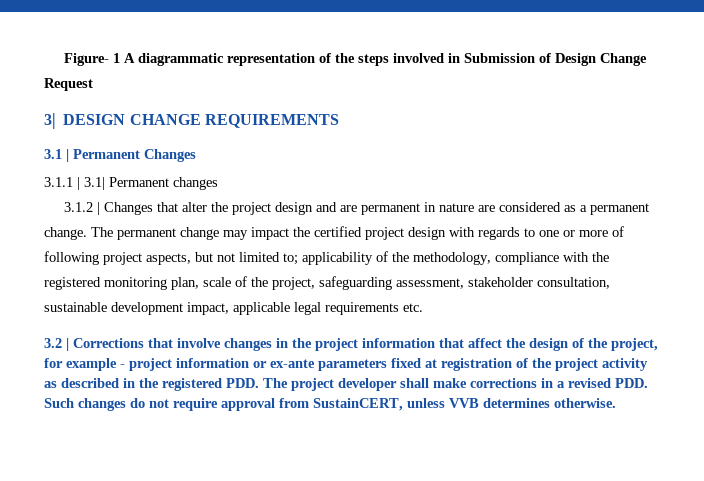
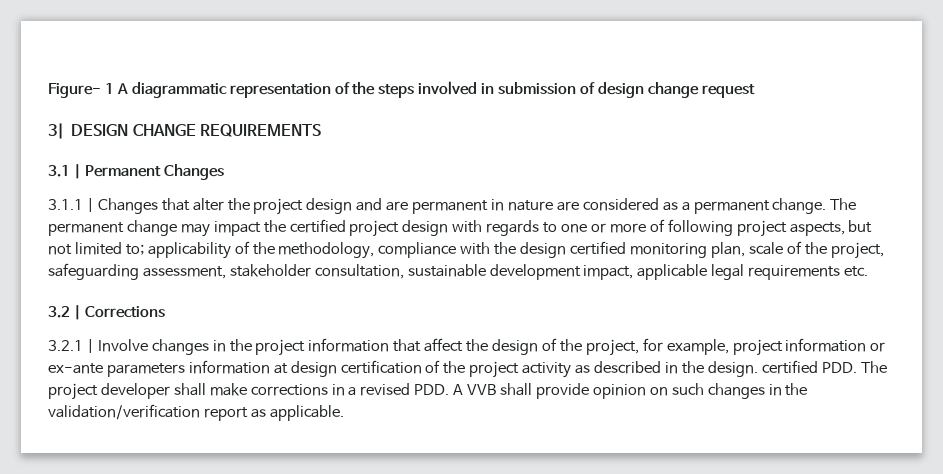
- Figure- 1 A diagrammatic representation of the steps involved in Submission of Design Change Request
+ Figure- 1 A diagrammatic representation of the steps involved in submission of design change request
- 3.1.1 | 3.1| Permanent changes
- 3.1.2 | Changes that alter the project design and are permanent in nature are considered as a permanent change.
+ 3.1.1 | Changes that alter the project design and are permanent in nature are considered as a permanent change.
- The permanent change may impact the certified project design with regards to one or more of following project aspects, but not limited to; applicability of the methodology, compliance with the registered monitoring plan, scale of the project, safeguarding assessment, stakeholder consultation, sustainable development impact, applicable legal requirements etc.
+ The permanent change may impact the certified project design with regards to one or more of following project aspects, but not limited to; applicability of the methodology, compliance with the design certified monitoring plan, scale of the project, safeguarding assessment, stakeholder consultation, sustainable development impact, applicable legal requirements etc.
- 3.2 | Corrections that involve changes in the project information that affect the design of the project, for example - project information or ex-ante parameters fixed at registration of the project activity as described in the registered PDD. The project developer shall make corrections in a revised PDD. Such changes do not require approval from SustainCERT, unless VVB determines otherwise.
+ 3.2 | Corrections
+ 3.2.1 | Involve changes in the project information that affect the design of the project, for example, project information or ex-ante parameters information at design certification of the project activity as described in the design. certified PDD. The project developer shall make corrections in a revised PDD. A VVB shall provide opinion on such changes in the validation/verification report as applicable.

